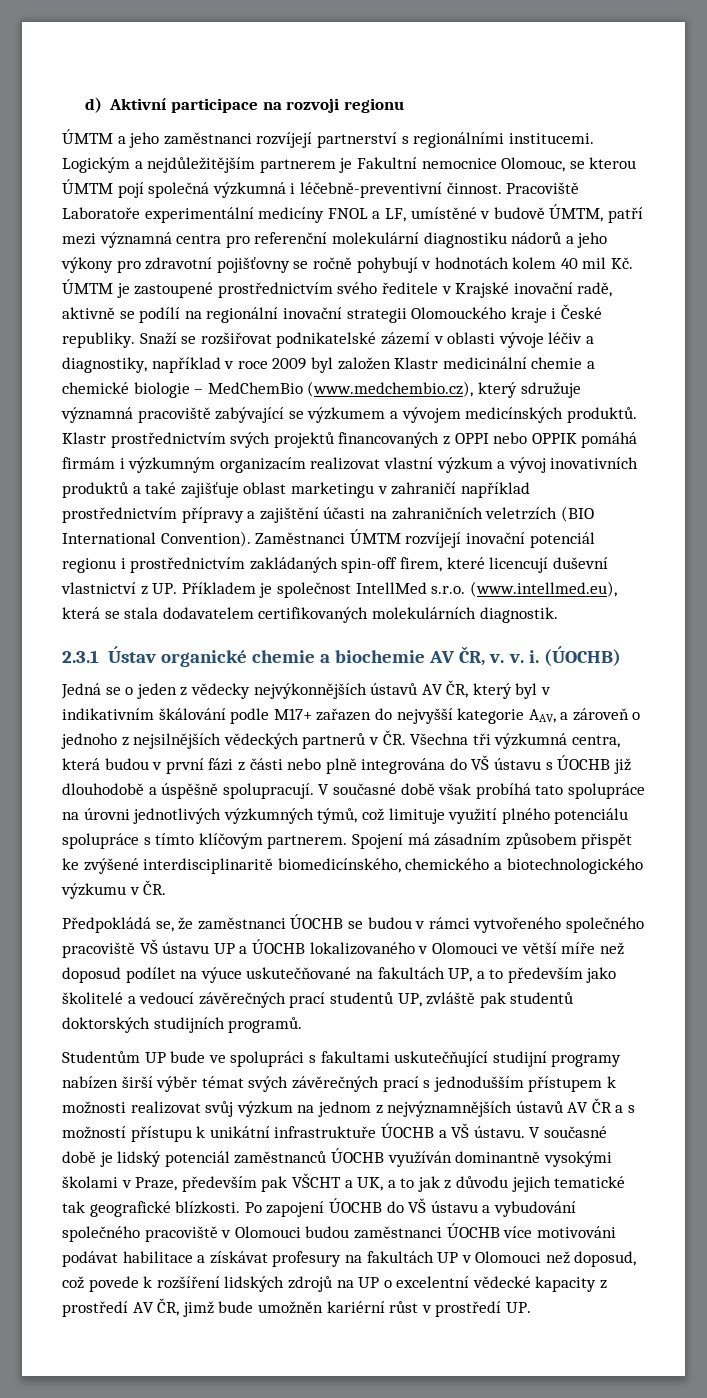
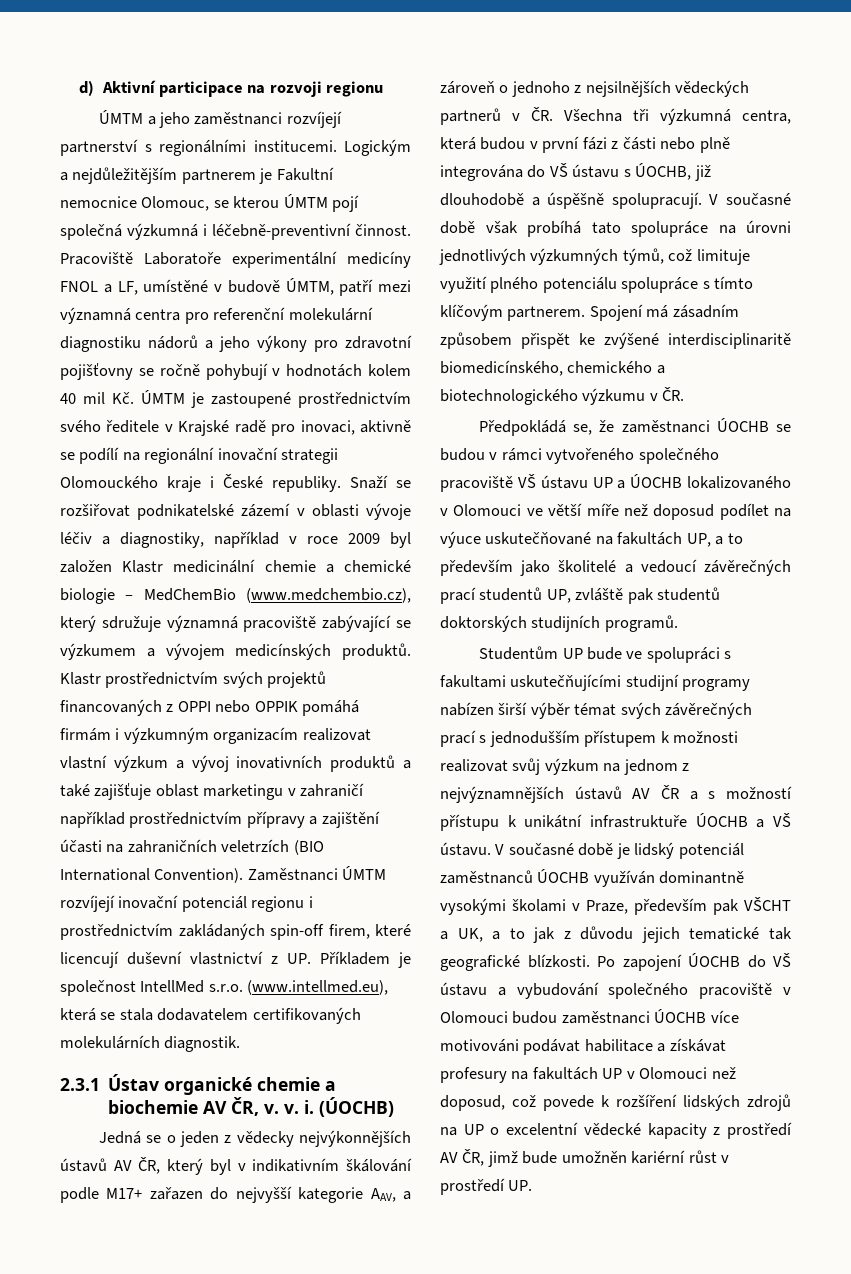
- Pracoviště Laboratoře experimentální medicíny FNOL a LF, umístěné v budově ÚMTM, patří mezi významná centra pro referenční molekulární diagnostiku nádorů a jeho výkony pro zdravotní pojišťovny se ročně pohybují v hodnotách kolem 40 mil Kč. ÚMTM je zastoupené prostřednictvím svého ředitele v Krajské inovační radě, aktivně se podílí na regionální inovační strategii Olomouckého kraje i České republiky.
+ Pracoviště Laboratoře experimentální medicíny FNOL a LF, umístěné v budově ÚMTM, patří mezi významná centra pro referenční molekulární diagnostiku nádorů a jeho výkony pro zdravotní pojišťovny se ročně pohybují v hodnotách kolem 40 mil Kč. ÚMTM je zastoupené prostřednictvím svého ředitele v Krajské radě pro inovaci, aktivně se podílí na regionální inovační strategii Olomouckého kraje i České republiky.
- Jedná se o jeden z vědecky nejvýkonnějších ústavů AV ČR, který byl v indikativním škálování podle M17+ zařazen do nejvyšší kategorie AAV, a zároveň o jednoho z nejsilnějších vědeckých partnerů v ČR. Všechna tři výzkumná centra, která budou v první fázi z části nebo plně integrována do VŠ ústavu s ÚOCHB již dlouhodobě a úspěšně spolupracují.
+ Jedná se o jeden z vědecky nejvýkonnějších ústavů AV ČR, který byl v indikativním škálování podle M17+ zařazen do nejvyšší kategorie AAV, a zároveň o jednoho z nejsilnějších vědeckých partnerů v ČR. Všechna tři výzkumná centra, která budou v první fázi z části nebo plně integrována do VŠ ústavu s ÚOCHB, již dlouhodobě a úspěšně spolupracují.
- Studentům UP bude ve spolupráci s fakultami uskutečňující studijní programy nabízen širší výběr témat svých závěrečných prací s jednodušším přístupem k možnosti realizovat svůj výzkum na jednom z nejvýznamnějších ústavů AV ČR a s možností přístupu k unikátní infrastruktuře ÚOCHB a VŠ ústavu.
+ Studentům UP bude ve spolupráci s fakultami uskutečňujícími studijní programy nabízen širší výběr témat svých závěrečných prací s jednodušším přístupem k možnosti realizovat svůj výzkum na jednom z nejvýznamnějších ústavů AV ČR a s možností přístupu k unikátní infrastruktuře ÚOCHB a VŠ ústavu.

